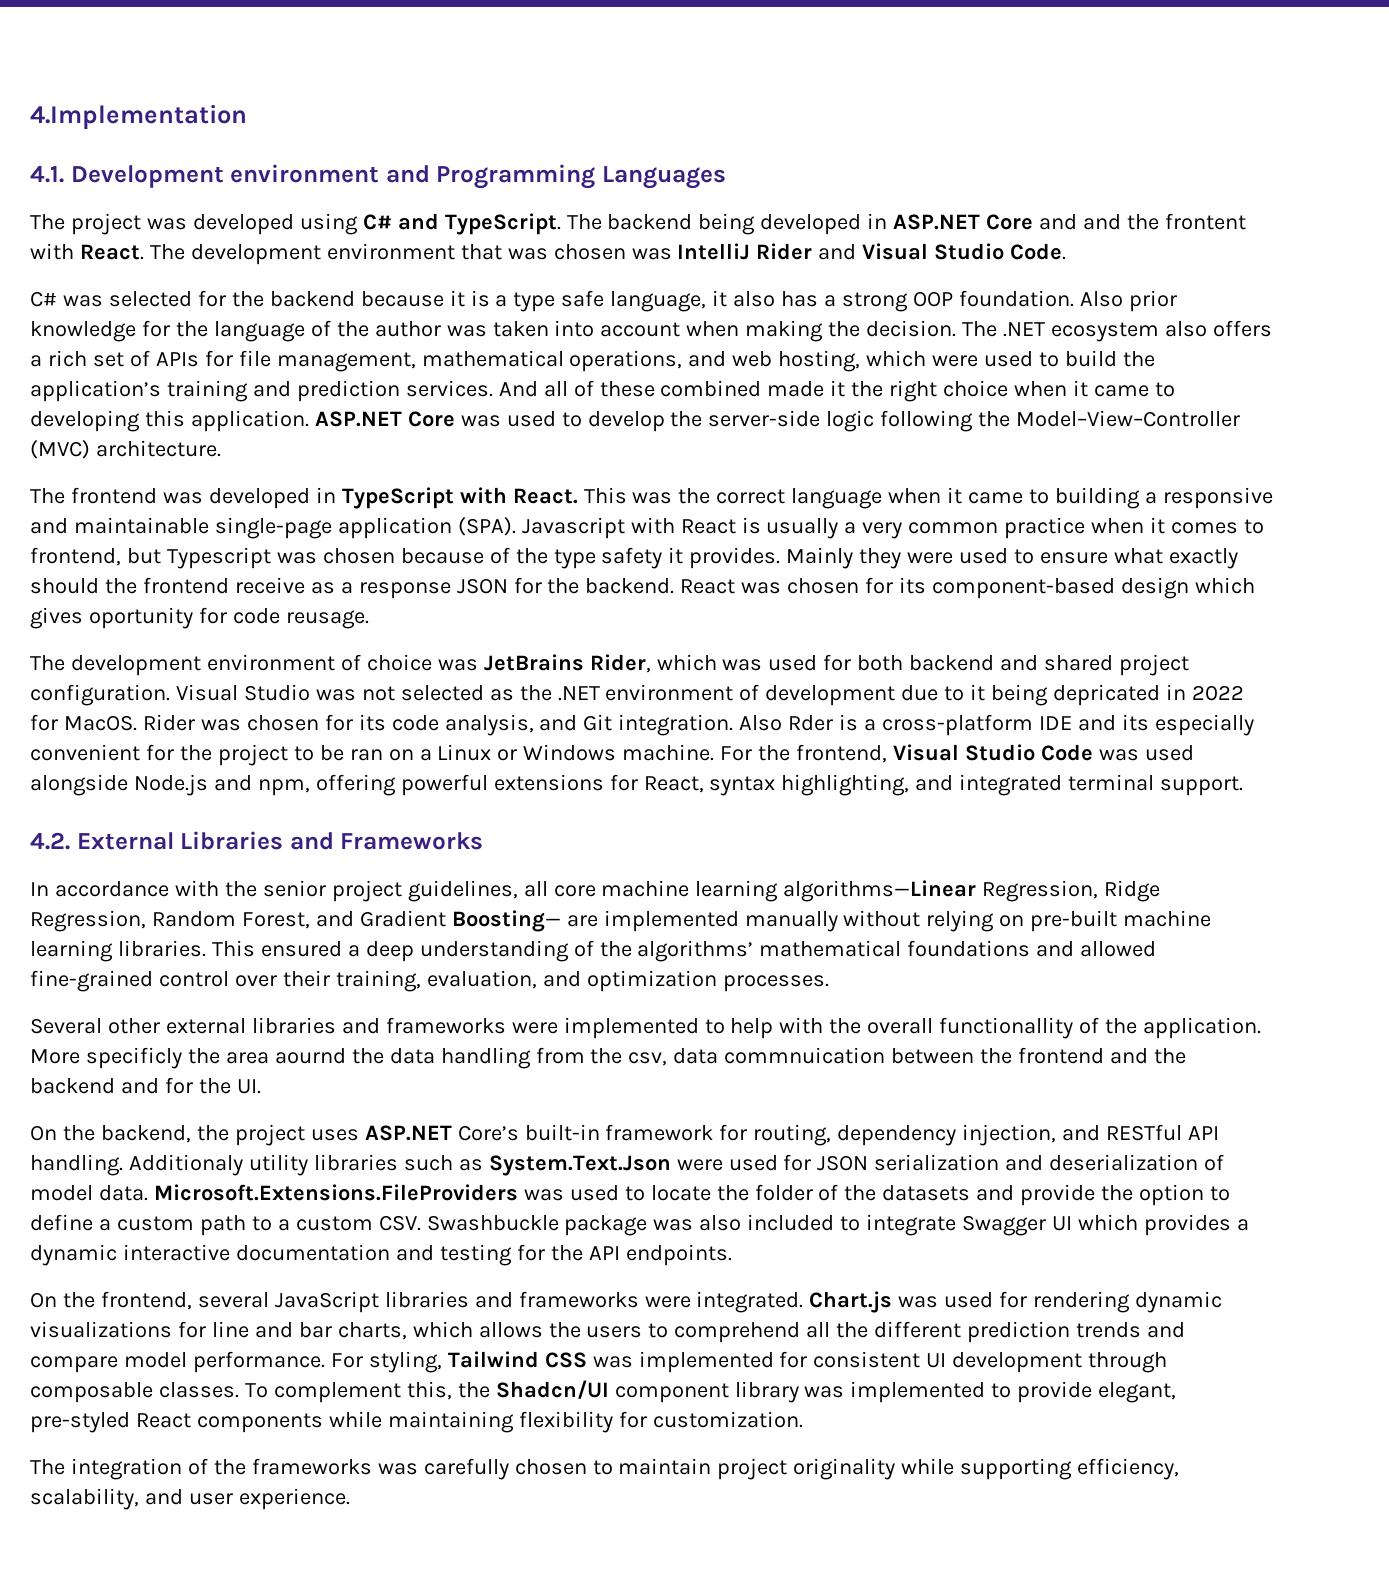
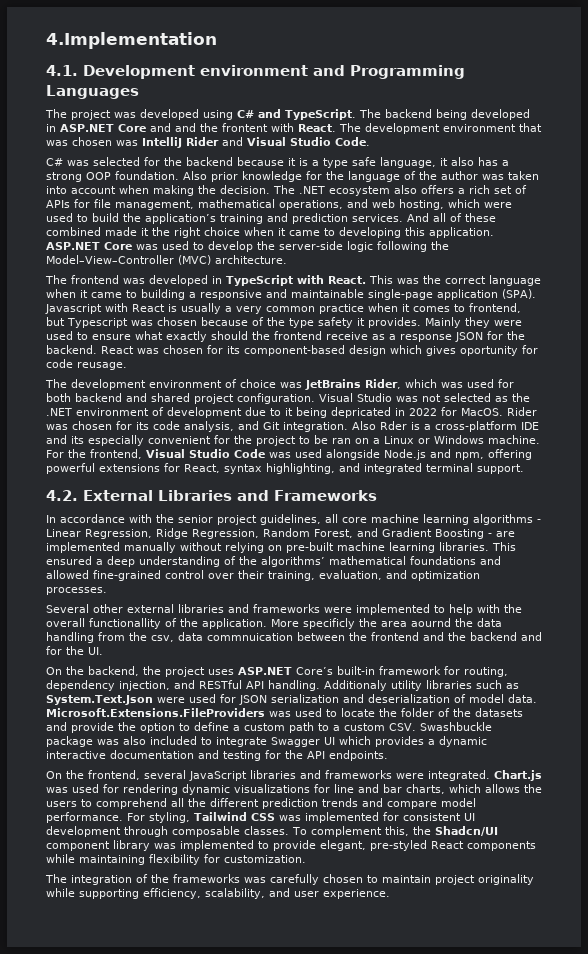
- In accordance with the senior project guidelines, all core machine learning algorithms—Linear Regression, Ridge Regression, Random Forest, and Gradient Boosting— are implemented manually without relying on pre-built machine learning libraries.
+ In accordance with the senior project guidelines, all core machine learning algorithms - Linear Regression, Ridge Regression, Random Forest, and Gradient Boosting - are implemented manually without relying on pre-built machine learning libraries.

